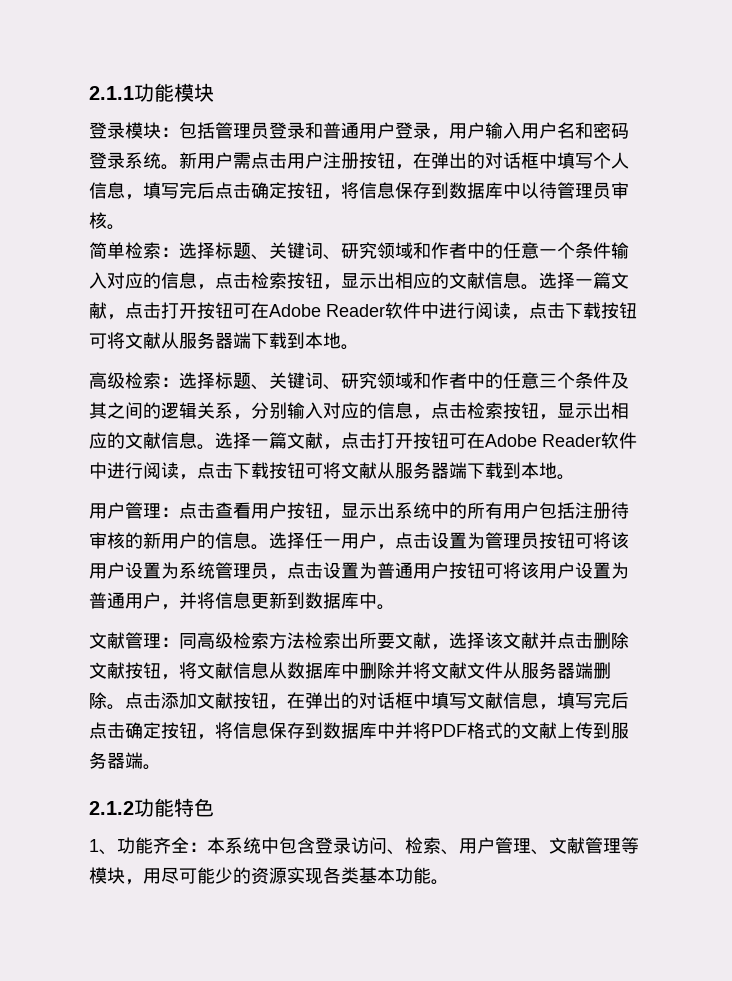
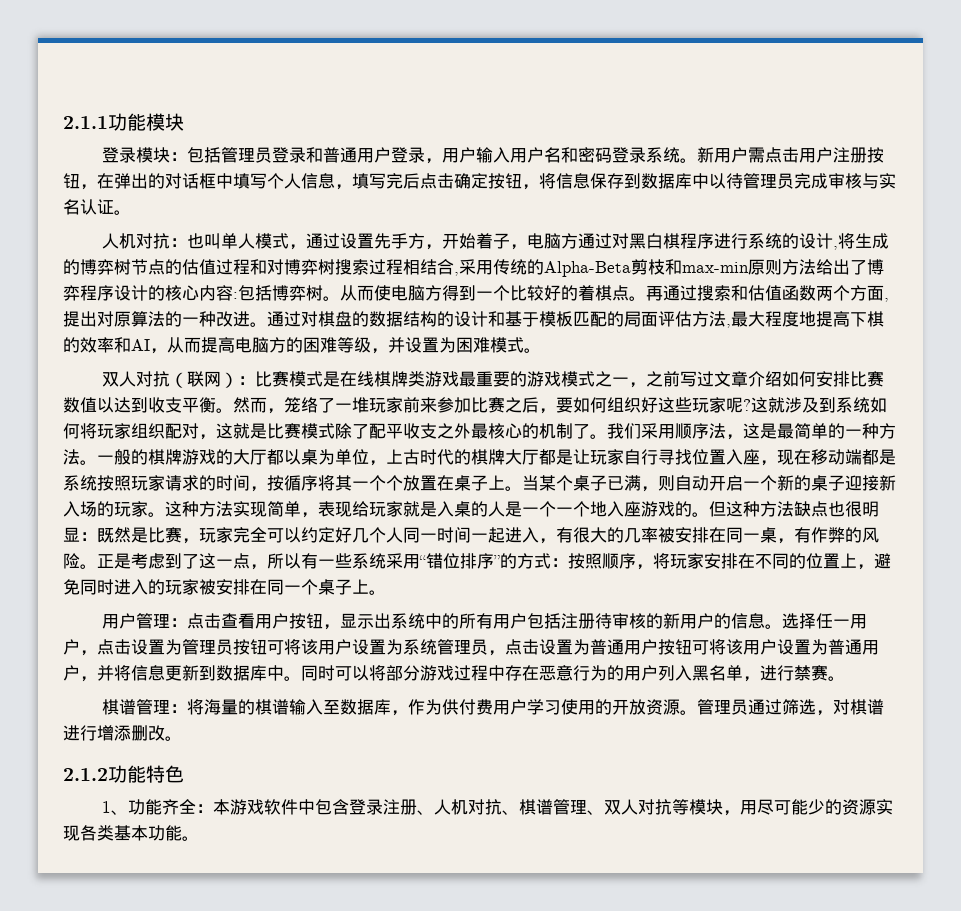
- 新用户需点击用户注册按钮，在弹出的对话框中填写个人信息，填写完后点击确定按钮，将信息保存到数据库中以待管理员审核。
- 简单检索：选择标题、关键词、研究领域和作者中的任意一个条件输入对应的信息，点击检索按钮，显示出相应的文献信息。选择一篇文献，点击打开按钮可在Adobe Reader软件中进行阅读，点击下载按钮可将文献从服务器端下载到本地。
- 高级检索：选择标题、关键词、研究领域和作者中的任意三个条件及其之间的逻辑关系，分别输入对应的信息，点击检索按钮，显示出相应的文献信息。选择一篇文献，点击打开按钮可在Adobe Reader软件中进行阅读，点击下载按钮可将文献从服务器端下载到本地。
+ 新用户需点击用户注册按钮，在弹出的对话框中填写个人信息，填写完后点击确定按钮，将信息保存到数据库中以待管理员完成审核与实名认证。
+ 人机对抗：也叫单人模式，通过设置先手方，开始着子，电脑方通过对黑白棋程序进行系统的设计,将生成的博弈树节点的估值过程和对博弈树搜索过程相结合,采用传统的Alpha-Beta剪枝和max-min原则方法给出了博弈程序设计的核心内容:包括博弈树。从而使电脑方得到一个比较好的着棋点。再通过搜索和估值函数两个方面,提出对原算法的一种改进。通过对棋盘的数据结构的设计和基于模板匹配的局面评估方法,最大程度地提高下棋的效率和AI，从而提高电脑方的困难等级，并设置为困难模式。
+ 双人对抗（联网）：比赛模式是在线棋牌类游戏最重要的游戏模式之一，之前写过文章介绍如何安排比赛数值以达到收支平衡。然而，笼络了一堆玩家前来参加比赛之后，要如何组织好这些玩家呢?这就涉及到系统如何将玩家组织配对，这就是比赛模式除了配平收支之外最核心的机制了。我们采用顺序法，这是最简单的一种方法。一般的棋牌游戏的大厅都以桌为单位，上古时代的棋牌大厅都是让玩家自行寻找位置入座，现在移动端都是系统按照玩家请求的时间，按循序将其一个个放置在桌子上。当某个桌子已满，则自动开启一个新的桌子迎接新入场的玩家。这种方法实现简单，表现给玩家就是入桌的人是一个一个地入座游戏的。但这种方法缺点也很明显：既然是比赛，玩家完全可以约定好几个人同一时间一起进入，有很大的几率被安排在同一桌，有作弊的风险。正是考虑到了这一点，所以有一些系统采用“错位排序”的方式：按照顺序，将玩家安排在不同的位置上，避免同时进入的玩家被安排在同一个桌子上。
- 选择任一用户，点击设置为管理员按钮可将该用户设置为系统管理员，点击设置为普通用户按钮可将该用户设置为普通用户，并将信息更新到数据库中。
- 文献管理：同高级检索方法检索出所要文献，选择该文献并点击删除文献按钮，将文献信息从数据库中删除并将文献文件从服务器端删除。点击添加文献按钮，在弹出的对话框中填写文献信息，填写完后点击确定按钮，将信息保存到数据库中并将PDF格式的文献上传到服务器端。
+ 选择任一用户，点击设置为管理员按钮可将该用户设置为系统管理员，点击设置为普通用户按钮可将该用户设置为普通用户，并将信息更新到数据库中。同时可以将部分游戏过程中存在恶意行为的用户列入黑名单，进行禁赛。
+ 棋谱管理：将海量的棋谱输入至数据库，作为供付费用户学习使用的开放资源。管理员通过筛选，对棋谱进行增添删改。
- 1、功能齐全：本系统中包含登录访问、检索、用户管理、文献管理等模块，用尽可能少的资源实现各类基本功能。
+ 1、功能齐全：本游戏软件中包含登录注册、人机对抗、棋谱管理、双人对抗等模块，用尽可能少的资源实现各类基本功能。

